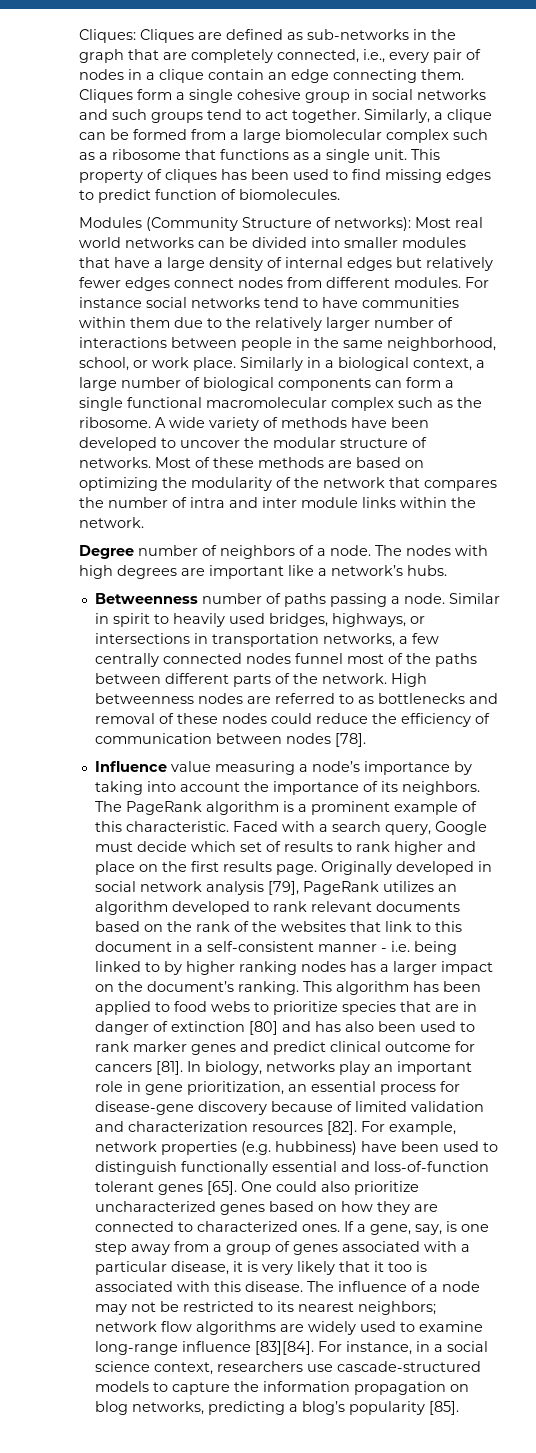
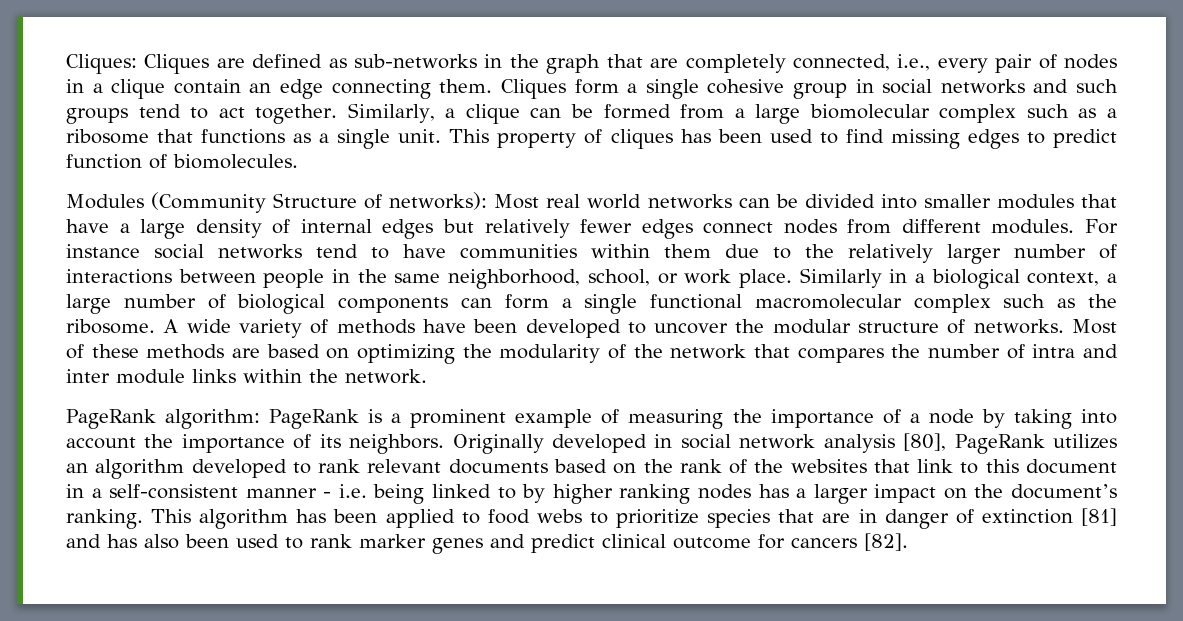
- Degree number of neighbors of a node. The nodes with high degrees are important like a network’s hubs.
- Betweenness number of paths passing a node. Similar in spirit to heavily used bridges, highways, or intersections in transportation networks, a few centrally connected nodes funnel most of the paths between different parts of the network. High betweenness nodes are referred to as bottlenecks and removal of these nodes could reduce the efficiency of communication between nodes [78].
- Influence value measuring a node’s importance by taking into account the importance of its neighbors.
+ PageRank algorithm: PageRank is a prominent example of measuring the importance of a node by taking into account the importance of its neighbors.
- The PageRank algorithm is a prominent example of this characteristic. Faced with a search query, Google must decide which set of results to rank higher and place on the first results page.
- Originally developed in social network analysis [79], PageRank utilizes an algorithm developed to rank relevant documents based on the rank of the websites that link to this document in a self-consistent manner - i.e. being linked to by higher ranking nodes has a larger impact on the document’s ranking.
+ Originally developed in social network analysis [80], PageRank utilizes an algorithm developed to rank relevant documents based on the rank of the websites that link to this document in a self-consistent manner - i.e. being linked to by higher ranking nodes has a larger impact on the document’s ranking.
- This algorithm has been applied to food webs to prioritize species that are in danger of extinction [80] and has also been used to rank marker genes and predict clinical outcome for cancers [81]. In biology, networks play an important role in gene prioritization, an essential process for disease-gene discovery because of limited validation and characterization resources [82]. For example, network properties (e.g. hubbiness) have been used to distinguish functionally essential and loss-of-function tolerant genes [65]. One could also prioritize uncharacterized genes based on how they are connected to characterized ones. If a gene, say, is one step away from a group of genes associated with a particular disease, it is very likely that it too is associated with this disease. The influence of a node may not be restricted to its nearest neighbors; network flow algorithms are widely used to examine long-range influence [83][84]. For instance, in a social science context, researchers use cascade-structured models to capture the information propagation on blog networks, predicting a blog’s popularity [85].
+ This algorithm has been applied to food webs to prioritize species that are in danger of extinction [81] and has also been used to rank marker genes and predict clinical outcome for cancers [82].

